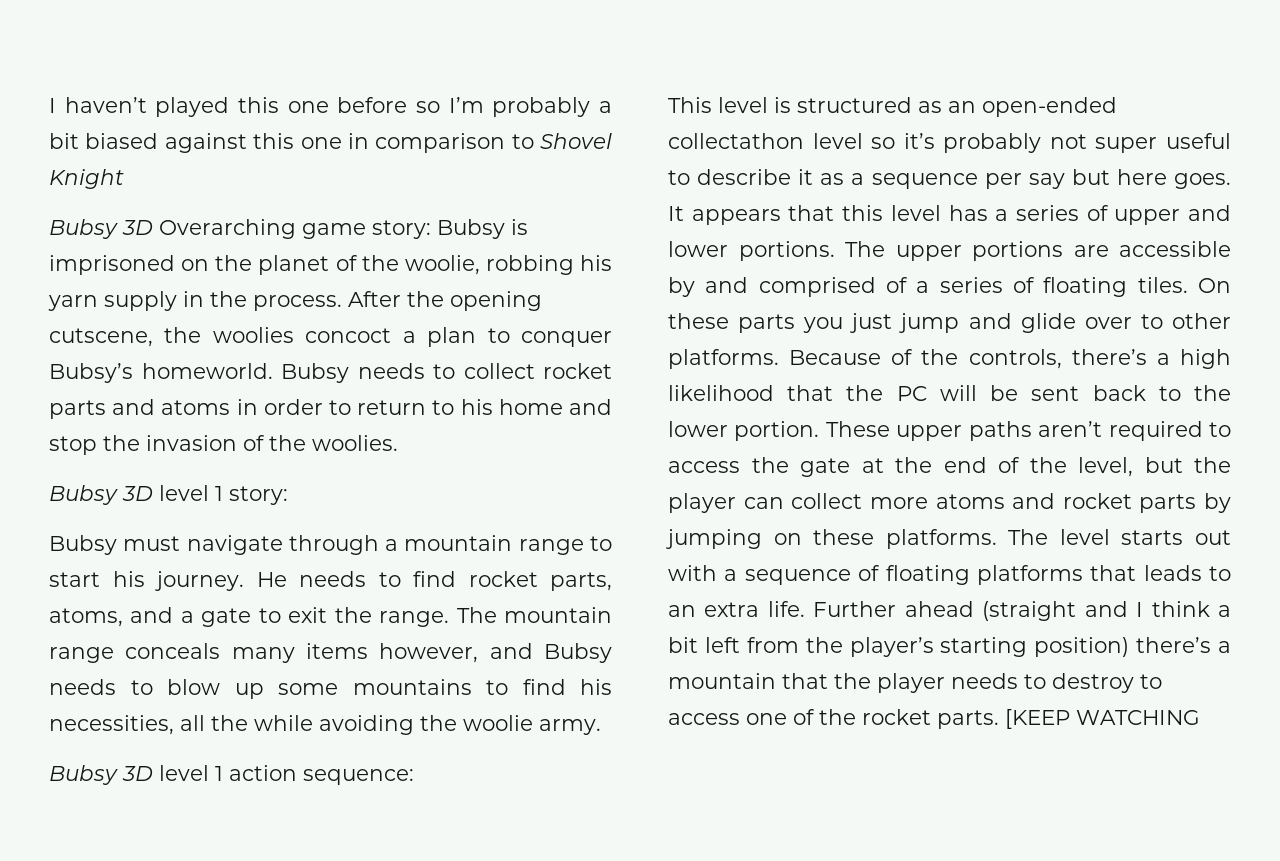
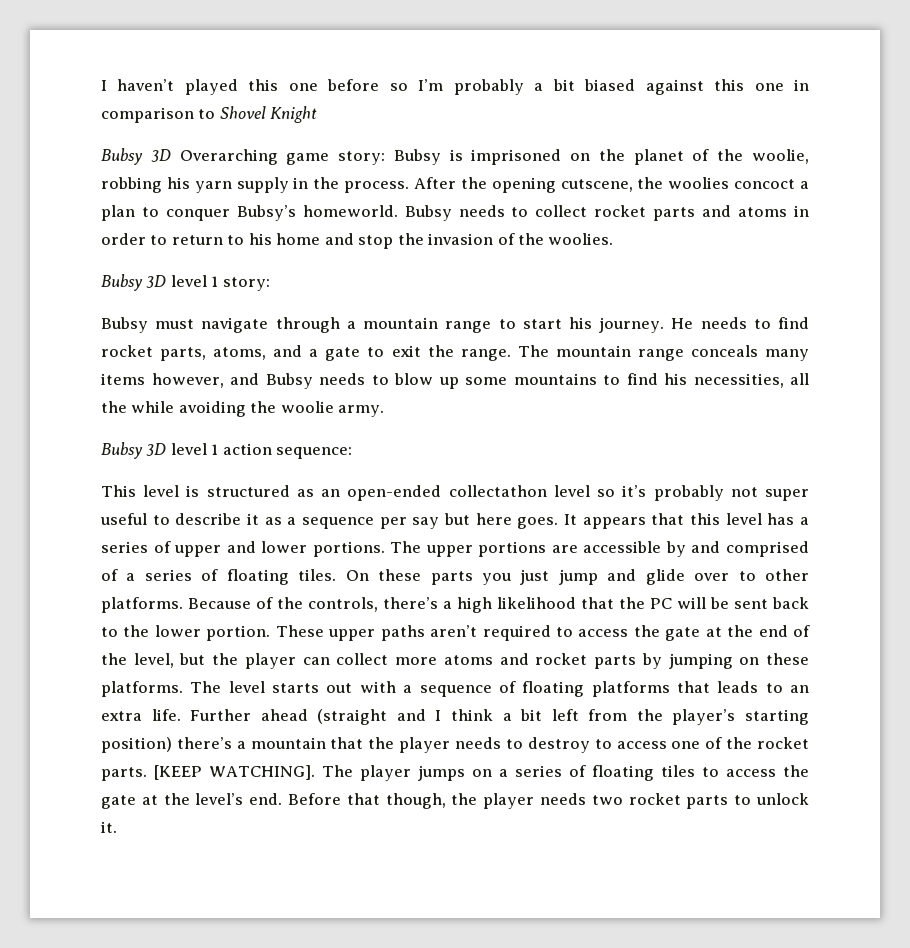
- [KEEP WATCHING
+ [KEEP WATCHING]. The player jumps on a series of floating tiles to access the gate at the level’s end. Before that though, the player needs two rocket parts to unlock it.

